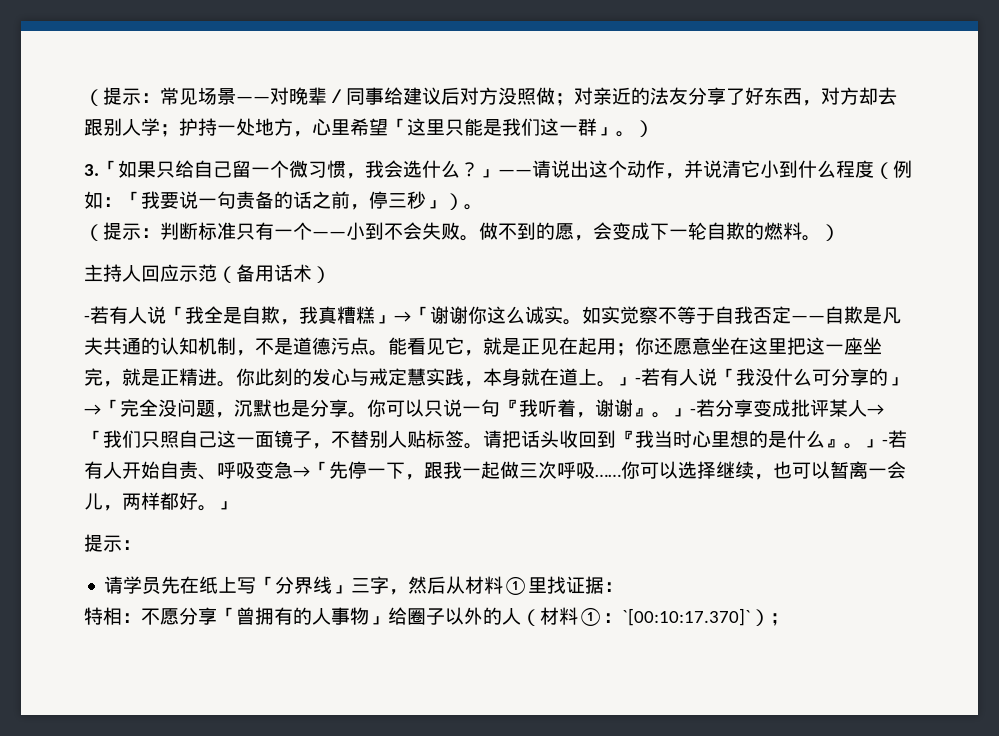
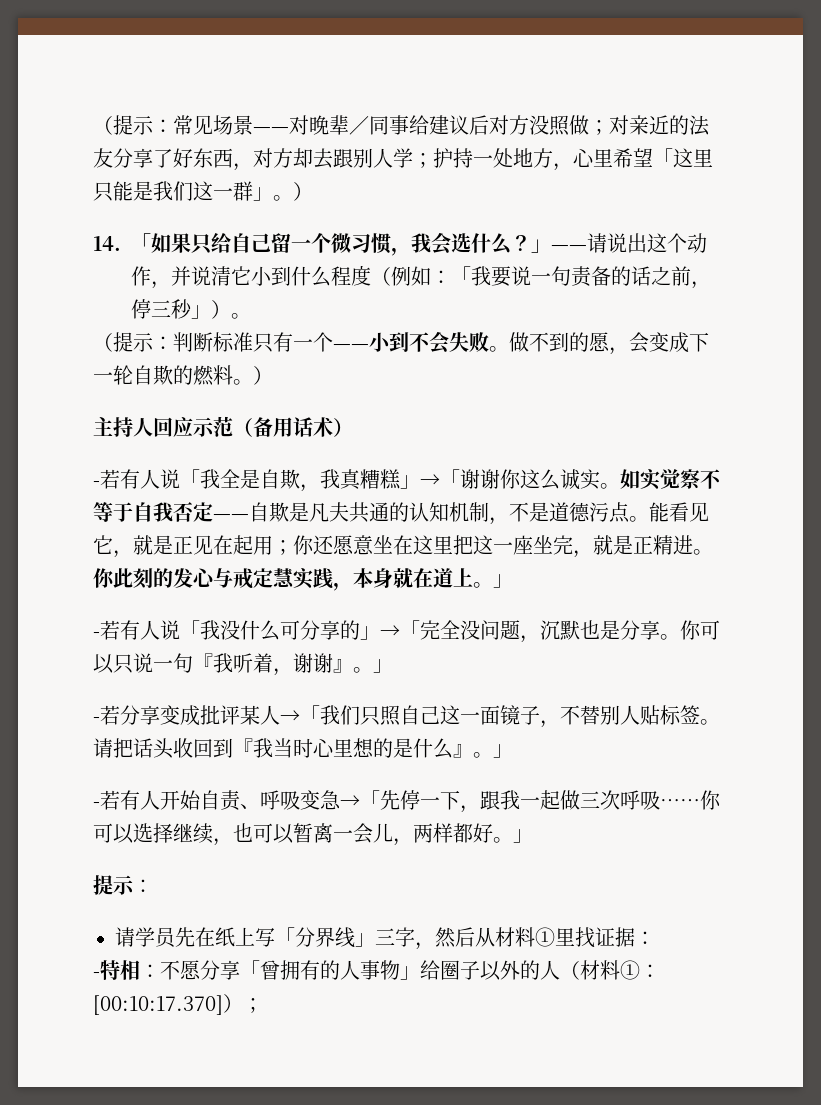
- 3.「如果只给自己留一个微习惯，我会选什么？」——请说出这个动作，并说清它小到什么程度（例如：「我要说一句责备的话之前，停三秒」）。
+ 14.「如果只给自己留一个微习惯，我会选什么？」——请说出这个动作，并说清它小到什么程度（例如：「我要说一句责备的话之前，停三秒」）。
- 你此刻的发心与戒定慧实践，本身就在道上。」-若有人说「我没什么可分享的」→「完全没问题，沉默也是分享。
+ 你此刻的发心与戒定慧实践，本身就在道上。」
+ -若有人说「我没什么可分享的」→「完全没问题，沉默也是分享。
- 你可以只说一句『我听着，谢谢』。」-若分享变成批评某人→「我们只照自己这一面镜子，不替别人贴标签。
+ 你可以只说一句『我听着，谢谢』。」
+ -若分享变成批评某人→「我们只照自己这一面镜子，不替别人贴标签。
- 请把话头收回到『我当时心里想的是什么』。」-若有人开始自责、呼吸变急→「先停一下，跟我一起做三次呼吸……
+ 请把话头收回到『我当时心里想的是什么』。」
+ -若有人开始自责、呼吸变急→「先停一下，跟我一起做三次呼吸……
- 特相：不愿分享「曾拥有的人事物」给圈子以外的人（材料①：`[00:10:17.370]`）；
+ -特相：不愿分享「曾拥有的人事物」给圈子以外的人（材料①：[00:10:17.370]）；

